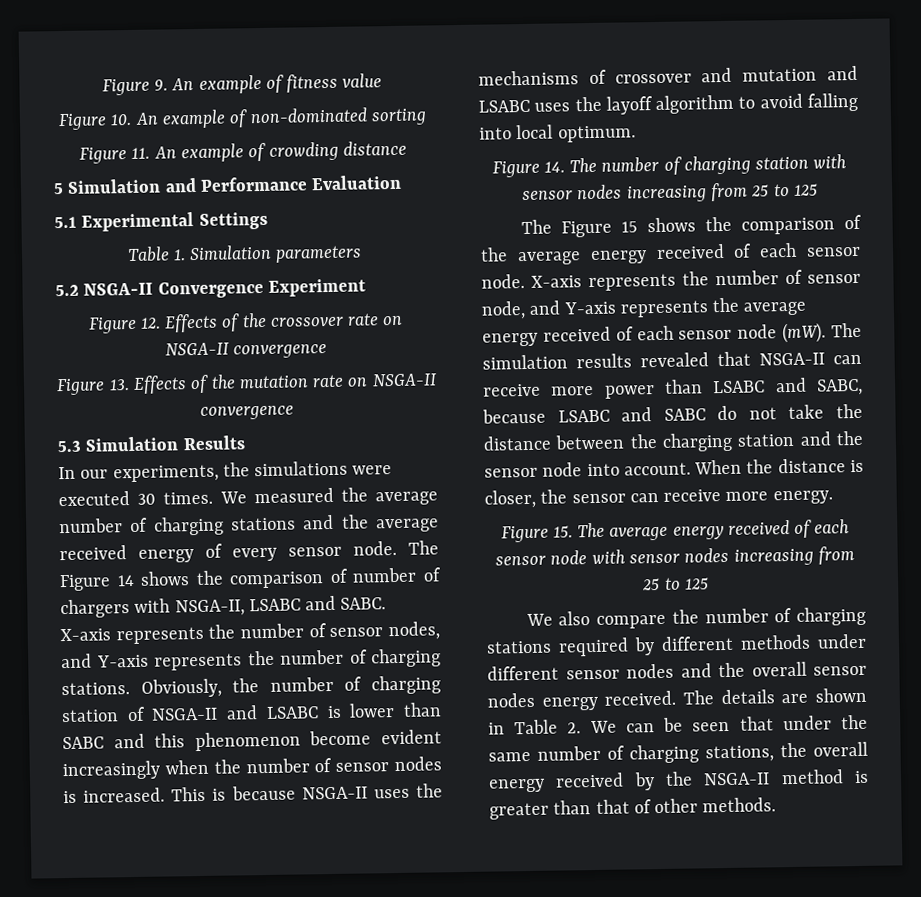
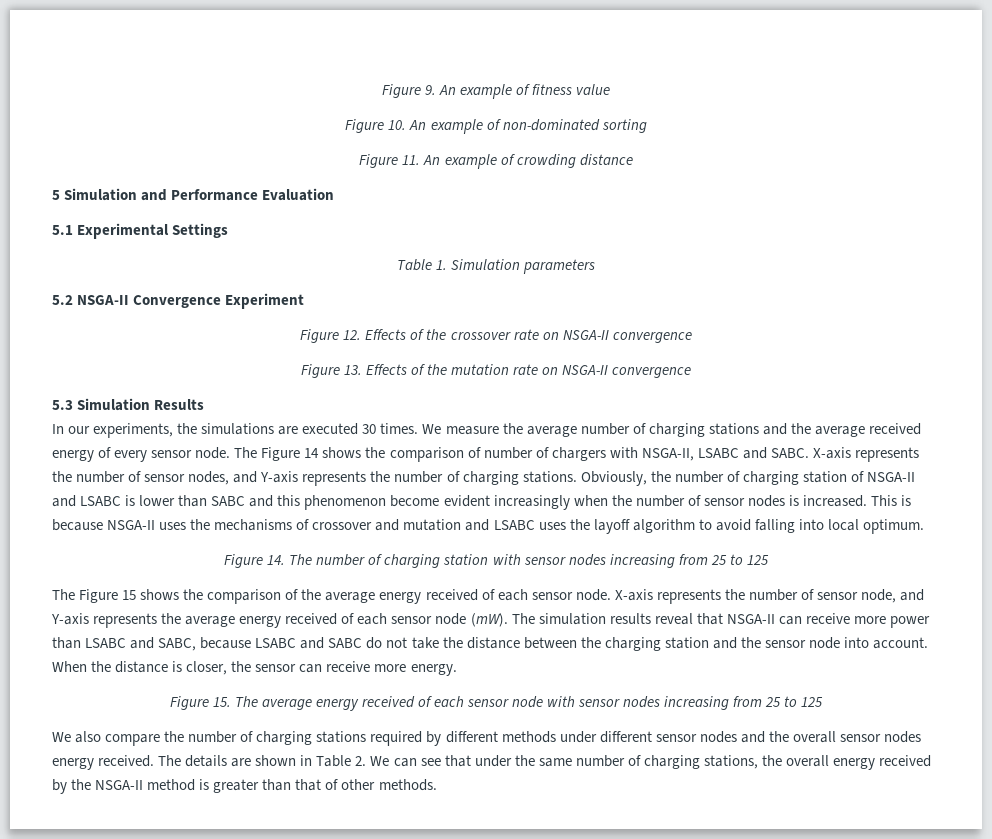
- In our experiments, the simulations were executed 30 times.
+ In our experiments, the simulations are executed 30 times.
- We measured the average number of charging stations and the average received energy of every sensor node.
+ We measure the average number of charging stations and the average received energy of every sensor node.
- The simulation results revealed that NSGA-II can receive more power than LSABC and SABC, because LSABC and SABC do not take the distance between the charging station and the sensor node into account.
+ The simulation results reveal that NSGA-II can receive more power than LSABC and SABC, because LSABC and SABC do not take the distance between the charging station and the sensor node into account.
- The details are shown in Table 2. We can be seen that under the same number of charging stations, the overall energy received by the NSGA-II method is greater than that of other methods.
+ The details are shown in Table 2. We can see that under the same number of charging stations, the overall energy received by the NSGA-II method is greater than that of other methods.

